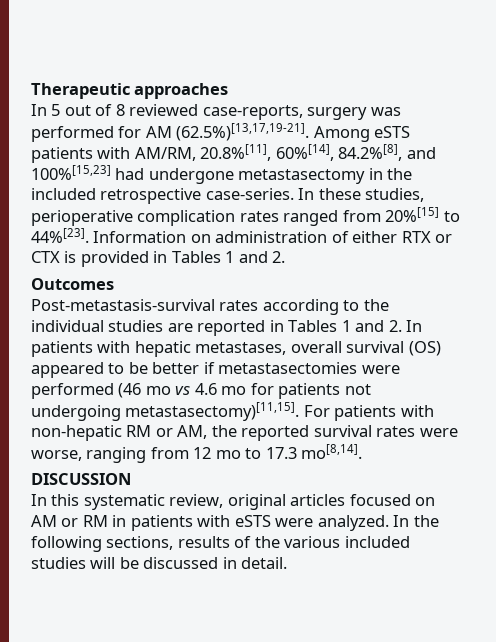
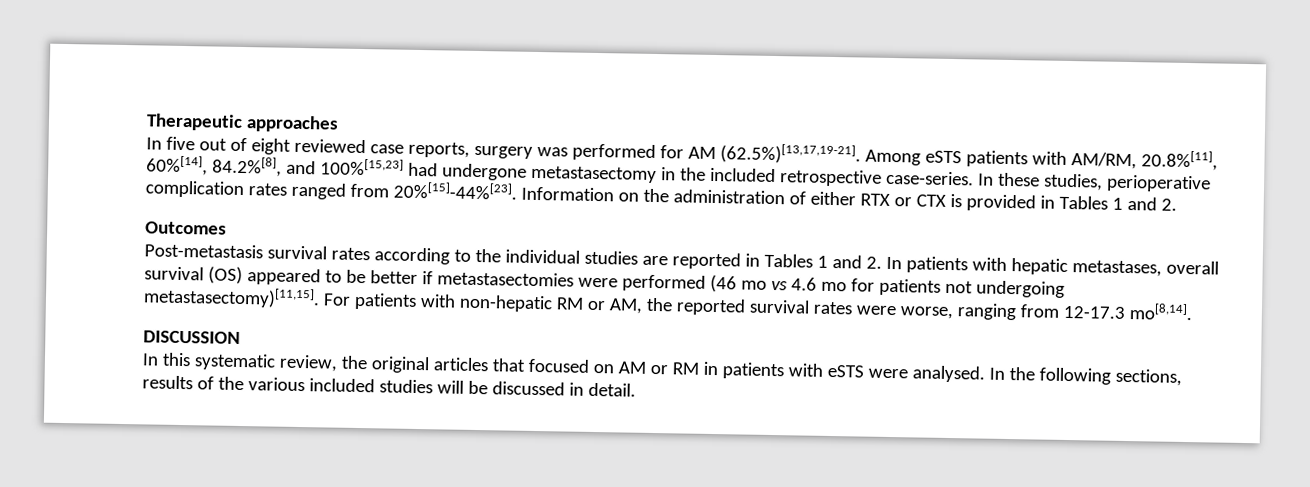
- In 5 out of 8 reviewed case-reports, surgery was performed for AM (62.5%)[13,17,19-21]. Among eSTS patients with AM/RM, 20.8%[11], 60%[14], 84.2%[8], and 100%[15,23] had undergone metastasectomy in the included retrospective case-series.
+ In five out of eight reviewed case reports, surgery was performed for AM (62.5%)[13,17,19-21]. Among eSTS patients with AM/RM, 20.8%[11], 60%[14], 84.2%[8], and 100%[15,23] had undergone metastasectomy in the included retrospective case-series.
- In these studies, perioperative complication rates ranged from 20%[15] to 44%[23].
+ In these studies, perioperative complication rates ranged from 20%[15]-44%[23].
- Information on administration of either RTX or CTX is provided in Tables 1 and 2.
+ Information on the administration of either RTX or CTX is provided in Tables 1 and 2.
- Post-metastasis-survival rates according to the individual studies are reported in Tables 1 and 2. In patients with hepatic metastases, overall survival (OS) appeared to be better if metastasectomies were performed (46 mo vs 4.6 mo for patients not undergoing metastasectomy)[11,15].
+ Post-metastasis survival rates according to the individual studies are reported in Tables 1 and 2. In patients with hepatic metastases, overall survival (OS) appeared to be better if metastasectomies were performed (46 mo vs 4.6 mo for patients not undergoing metastasectomy)[11,15].
- For patients with non-hepatic RM or AM, the reported survival rates were worse, ranging from 12 mo to 17.3 mo[8,14].
+ For patients with non-hepatic RM or AM, the reported survival rates were worse, ranging from 12-17.3 mo[8,14].
- In this systematic review, original articles focused on AM or RM in patients with eSTS were analyzed.
+ In this systematic review, the original articles that focused on AM or RM in patients with eSTS were analysed.

